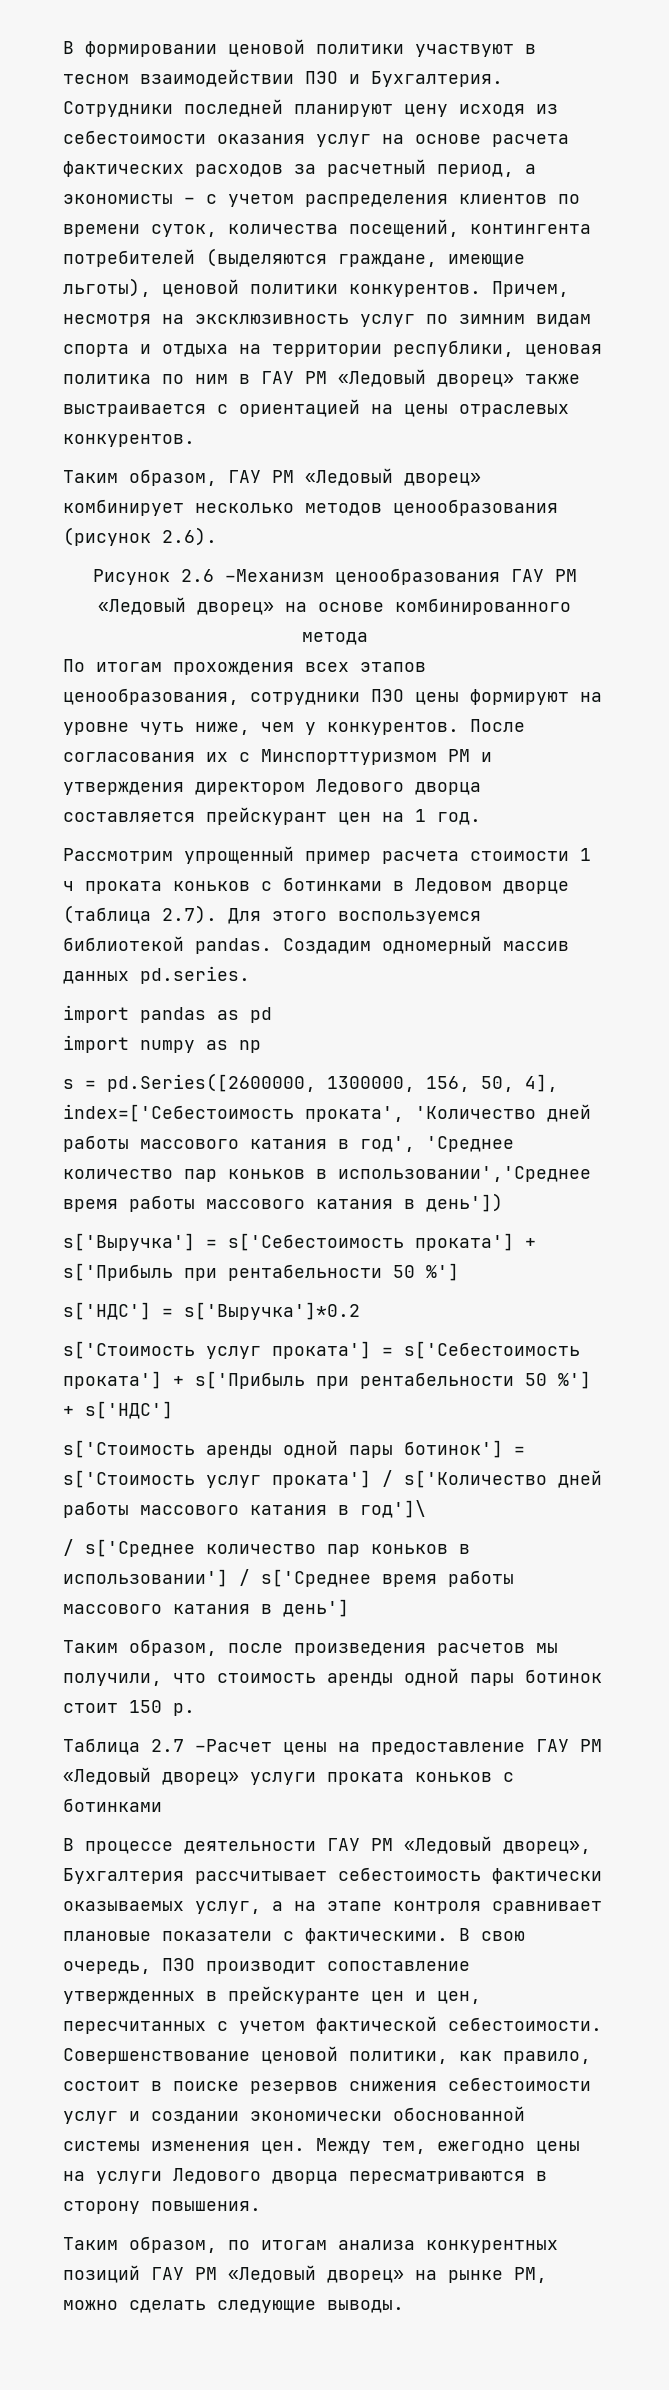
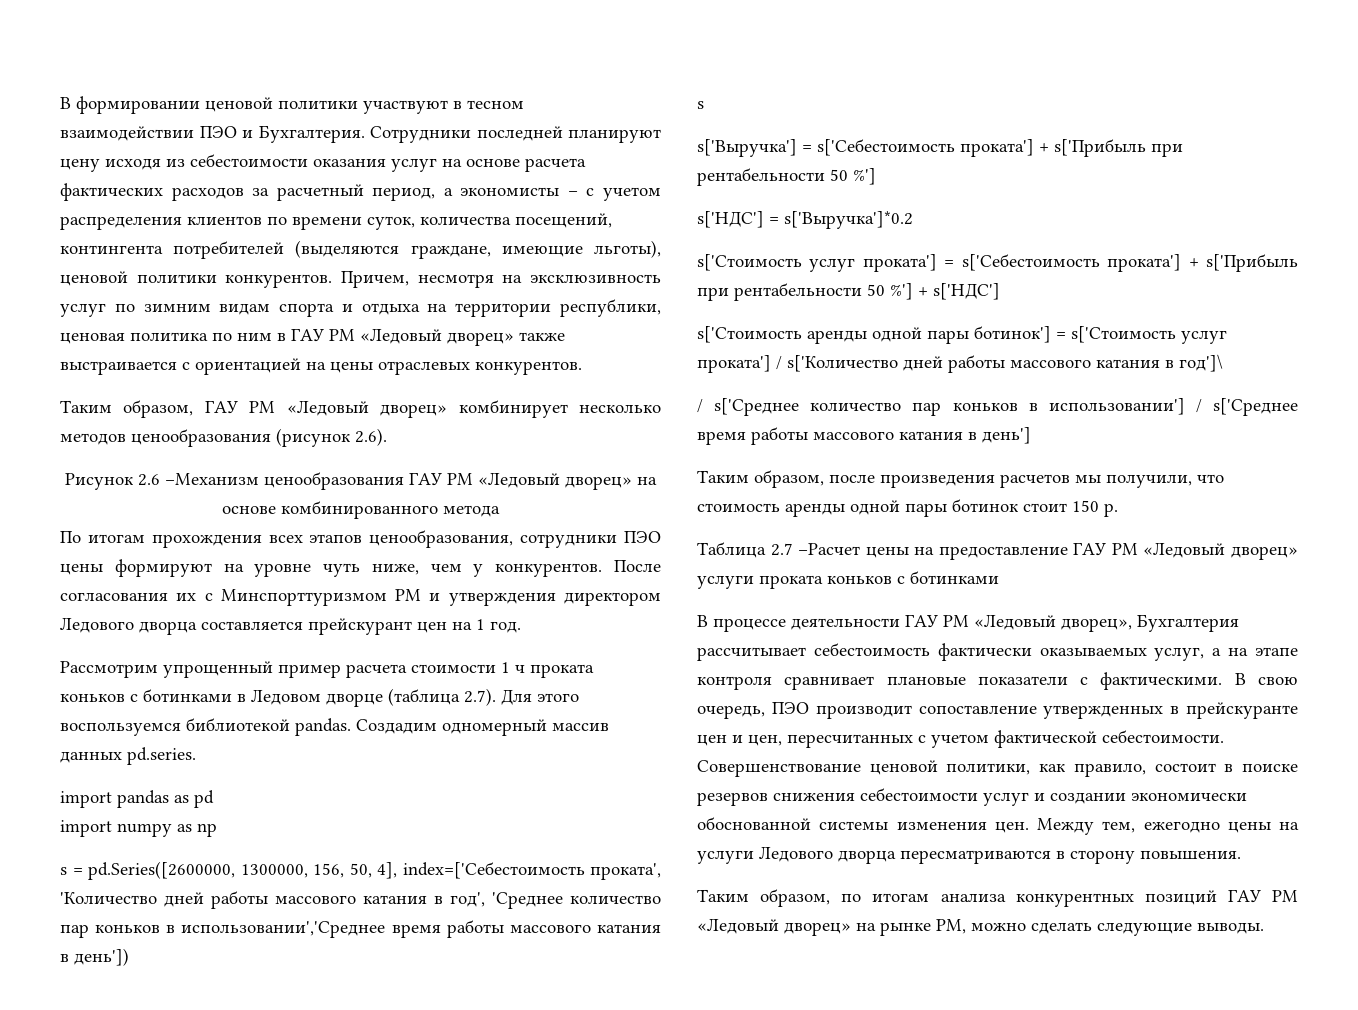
  s = pd.Series([2600000, 1300000, 156, 50, 4], index=['Себестоимость проката', 'Количество дней работы массового катания в год', 'Среднее количество пар коньков в использовании','Среднее время работы массового катания в день'])
+ s

